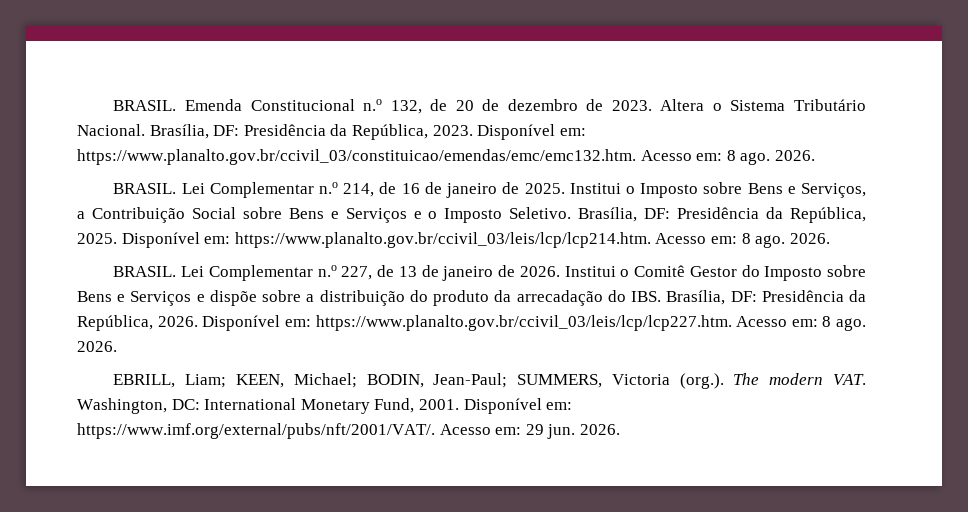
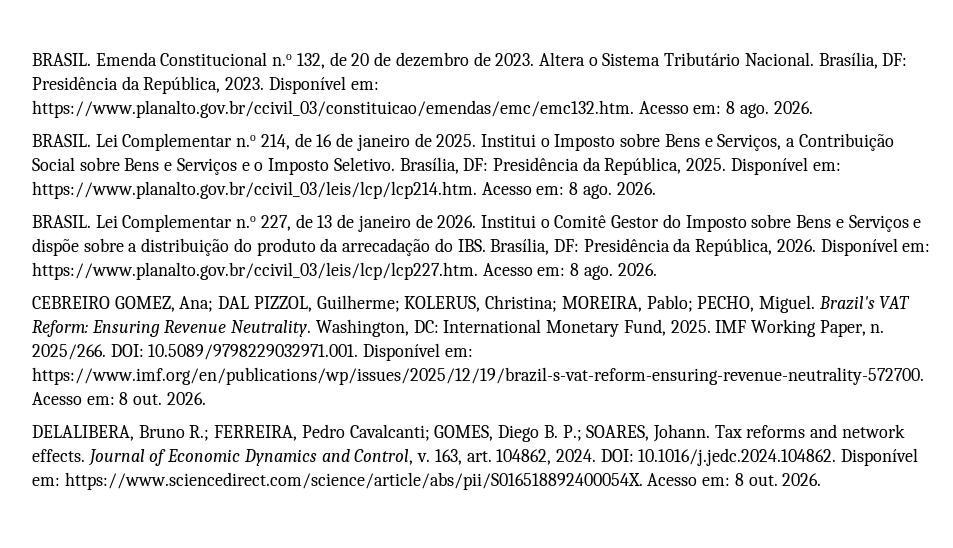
- EBRILL, Liam; KEEN, Michael; BODIN, Jean-Paul; SUMMERS, Victoria (org.). The modern VAT. Washington, DC: International Monetary Fund, 2001. Disponível em: https://www.imf.org/external/pubs/nft/2001/VAT/. Acesso em: 29 jun. 2026.
+ CEBREIRO GOMEZ, Ana; DAL PIZZOL, Guilherme; KOLERUS, Christina; MOREIRA, Pablo; PECHO, Miguel. Brazil's VAT Reform: Ensuring Revenue Neutrality. Washington, DC: International Monetary Fund, 2025. IMF Working Paper, n. 2025/266. DOI: 10.5089/9798229032971.001. Disponível em: https://www.imf.org/en/publications/wp/issues/2025/12/19/brazil-s-vat-reform-ensuring-revenue-neutrality-572700. Acesso em: 8 out. 2026.
+ DELALIBERA, Bruno R.; FERREIRA, Pedro Cavalcanti; GOMES, Diego B. P.; SOARES, Johann. Tax reforms and network effects. Journal of Economic Dynamics and Control, v. 163, art. 104862, 2024. DOI: 10.1016/j.jedc.2024.104862. Disponível em: https://www.sciencedirect.com/science/article/abs/pii/S016518892400054X. Acesso em: 8 out. 2026.

